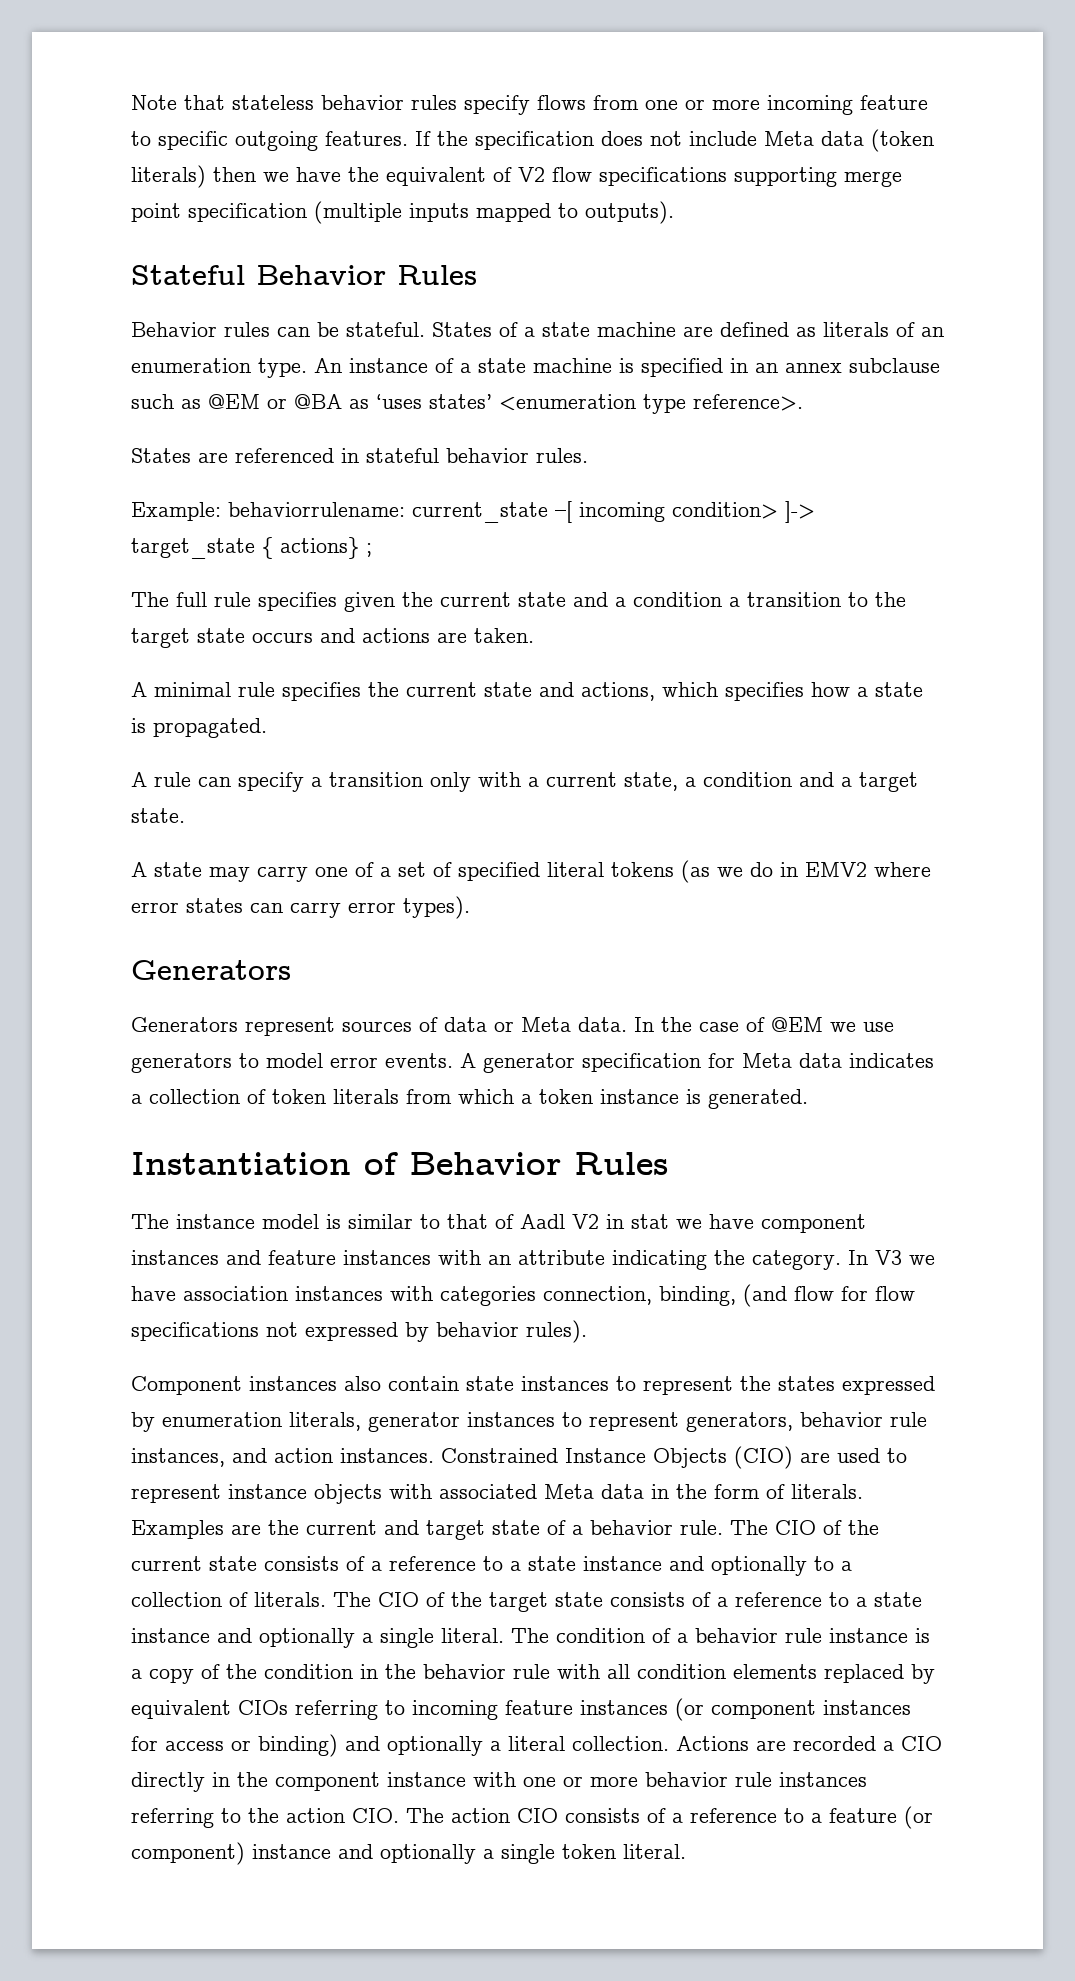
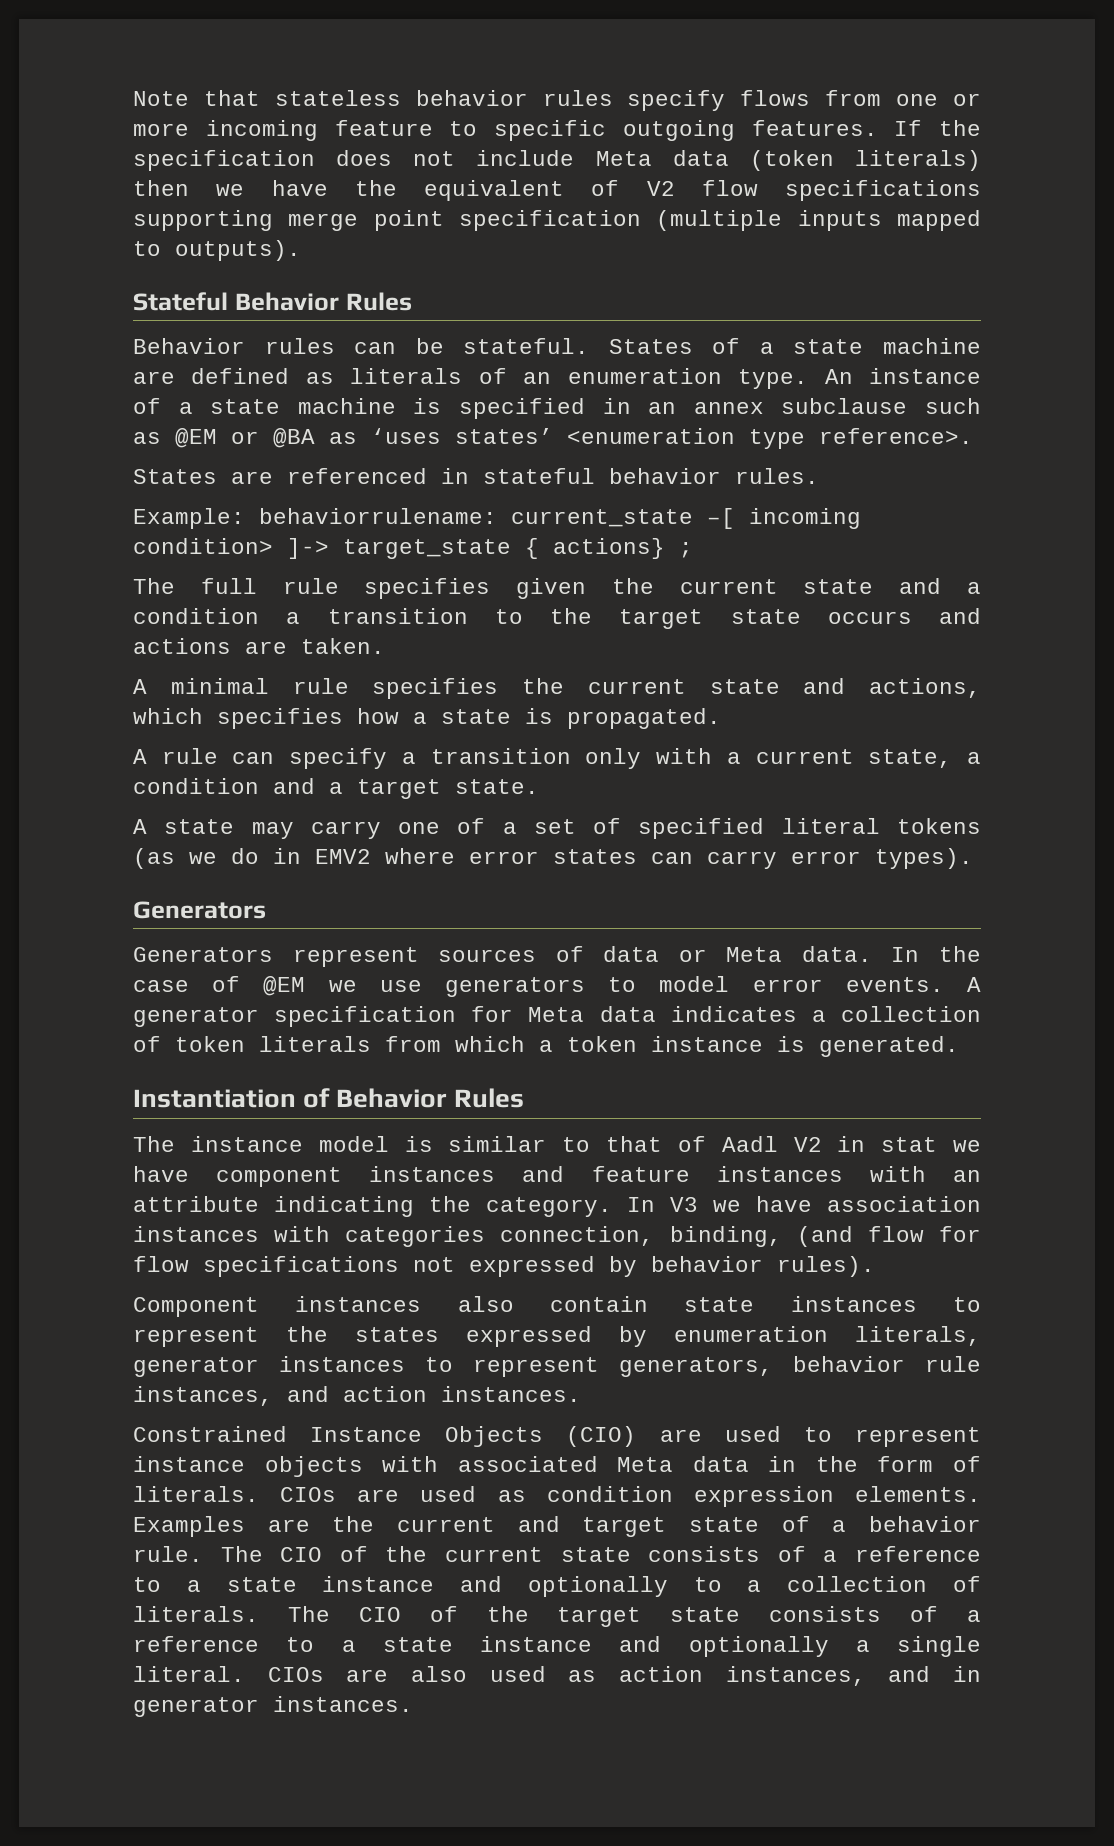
- Component instances also contain state instances to represent the states expressed by enumeration literals, generator instances to represent generators, behavior rule instances, and action instances. Constrained Instance Objects (CIO) are used to represent instance objects with associated Meta data in the form of literals.
+ Component instances also contain state instances to represent the states expressed by enumeration literals, generator instances to represent generators, behavior rule instances, and action instances.
+ Constrained Instance Objects (CIO) are used to represent instance objects with associated Meta data in the form of literals.
+ CIOs are used as condition expression elements.
- The condition of a behavior rule instance is a copy of the condition in the behavior rule with all condition elements replaced by equivalent CIOs referring to incoming feature instances (or component instances for access or binding) and optionally a literal collection. Actions are recorded a CIO directly in the component instance with one or more behavior rule instances referring to the action CIO. The action CIO consists of a reference to a feature (or component) instance and optionally a single token literal.
+ CIOs are also used as action instances, and in generator instances.

